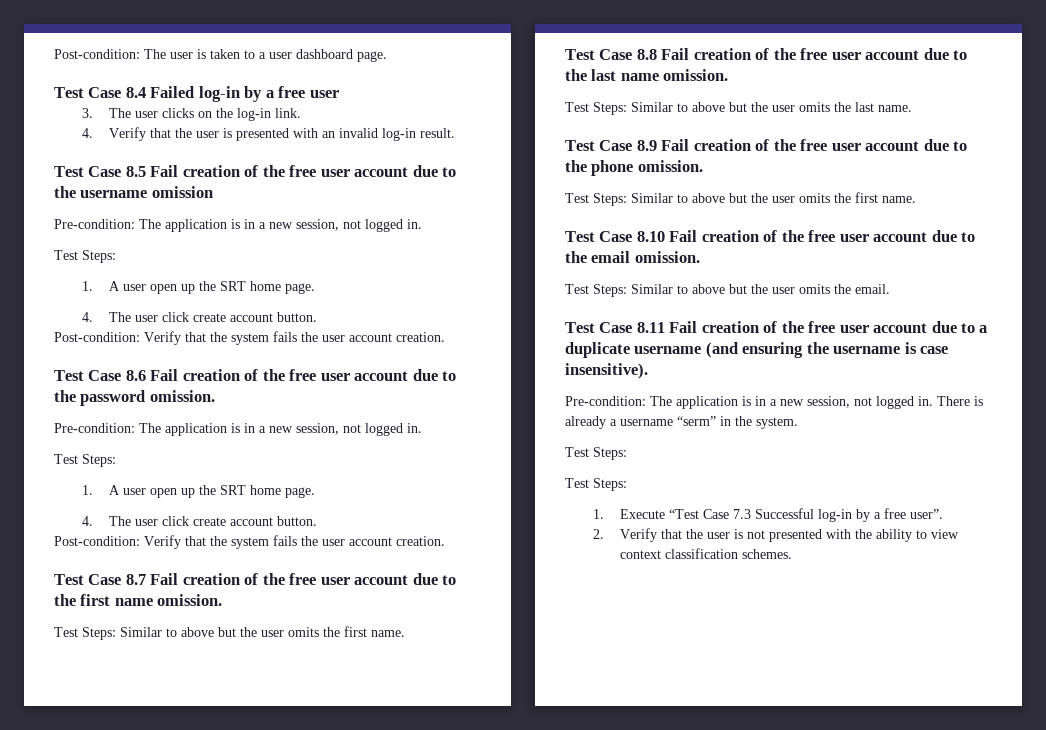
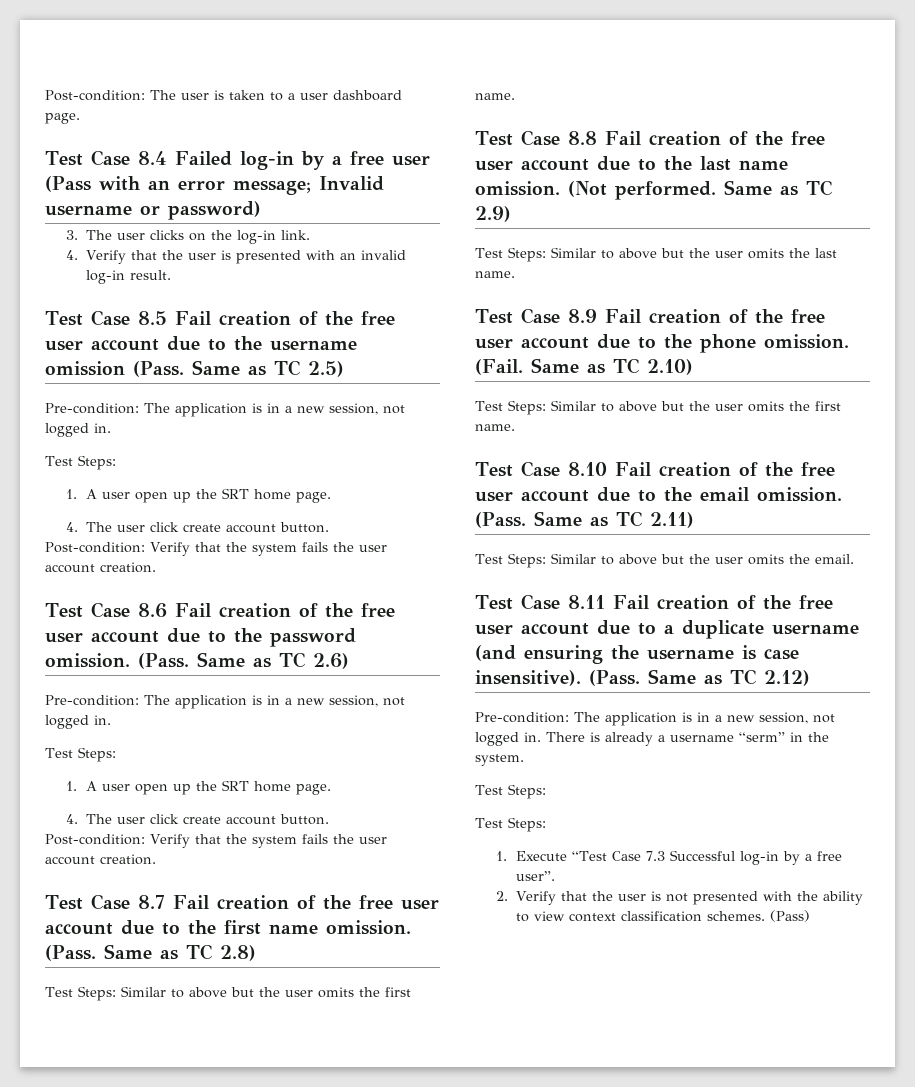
- Test Case 8.4 Failed log-in by a free user
+ Test Case 8.4 Failed log-in by a free user (Pass with an error message; Invalid username or password)
- Test Case 8.5 Fail creation of the free user account due to the username omission
+ Test Case 8.5 Fail creation of the free user account due to the username omission (Pass. Same as TC 2.5)
+ (Pass. Same as TC 2.6)
+ (Pass. Same as TC 2.8)
+ (Not performed. Same as TC 2.9)
+ (Fail. Same as TC 2.10)
+ (Pass. Same as TC 2.11)
+ (Pass. Same as TC 2.12)
+ (Pass)

